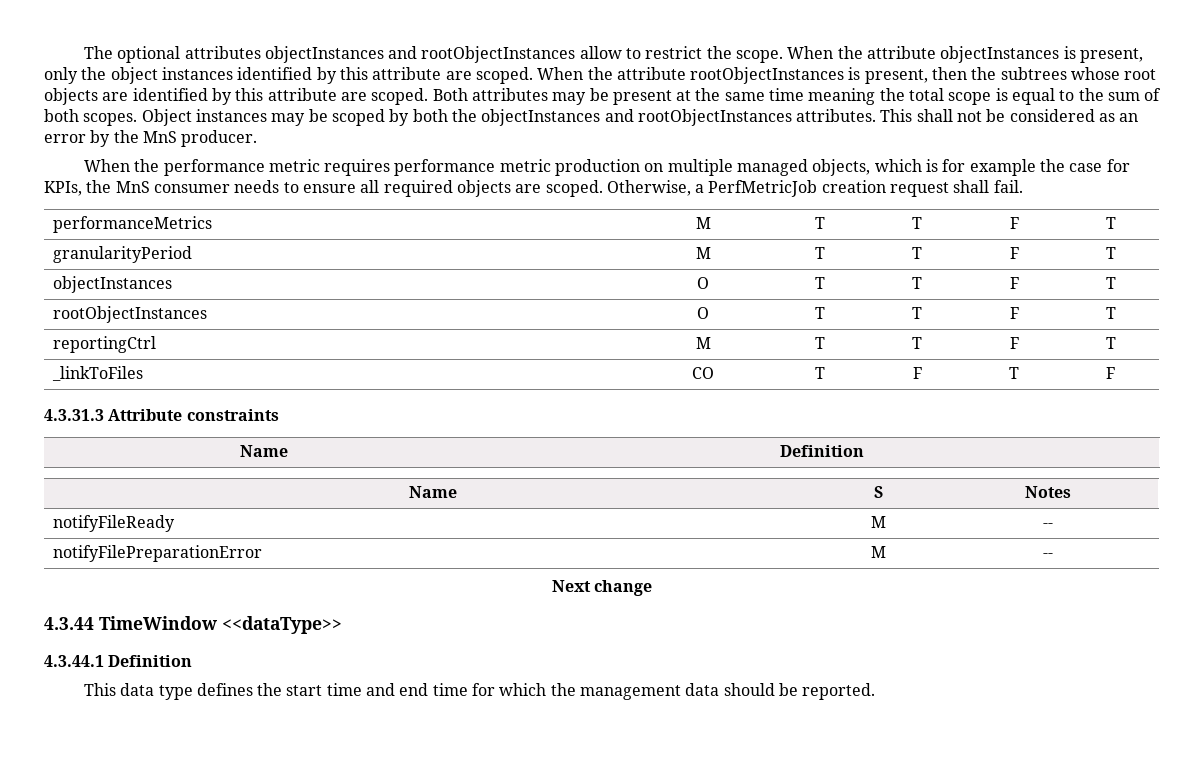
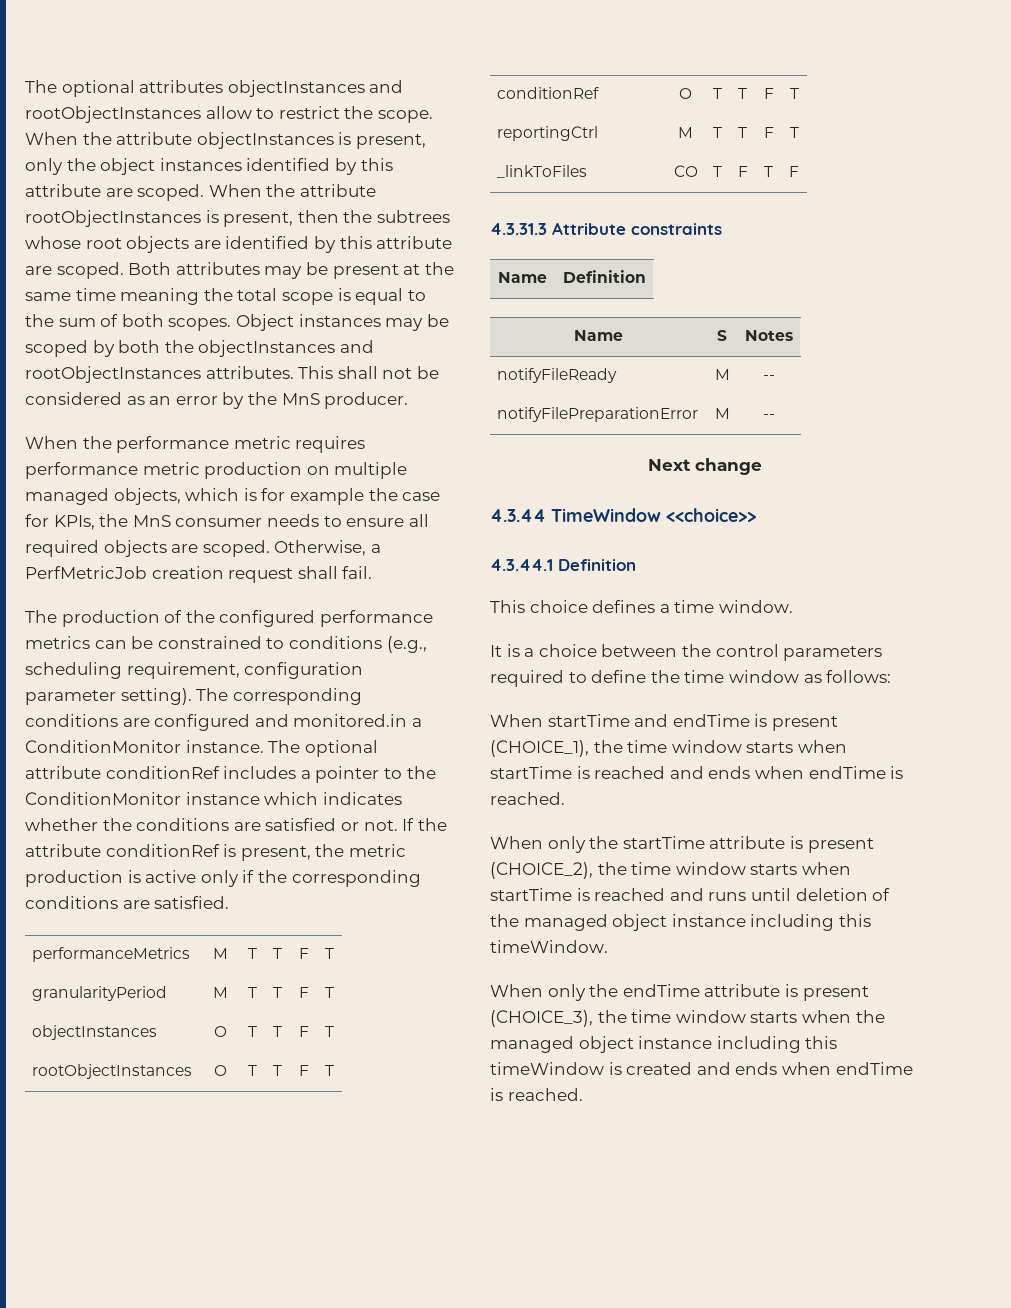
+ The production of the configured performance metrics can be constrained to conditions (e.g., scheduling requirement, configuration parameter setting). The corresponding conditions are configured and monitored.in a ConditionMonitor instance. The optional attribute conditionRef includes a pointer to the ConditionMonitor instance which indicates whether the conditions are satisfied or not. If the attribute conditionRef is present, the metric production is active only if the corresponding conditions are satisfied.
+ conditionRef | O | T | T | F | T
- 4.3.44 TimeWindow <<dataType>>
+ 4.3.44 TimeWindow <<choice>>
- This data type defines the start time and end time for which the management data should be reported.
+ This choice defines a time window.
+ It is a choice between the control parameters required to define the time window as follows:
+ When startTime and endTime is present (CHOICE_1), the time window starts when startTime is reached and ends when endTime is reached.
+ When only the startTime attribute is present (CHOICE_2), the time window starts when startTime is reached and runs until deletion of the managed object instance including this timeWindow.
+ When only the endTime attribute is present (CHOICE_3), the time window starts when the managed object instance including this timeWindow is created and ends when endTime is reached.

